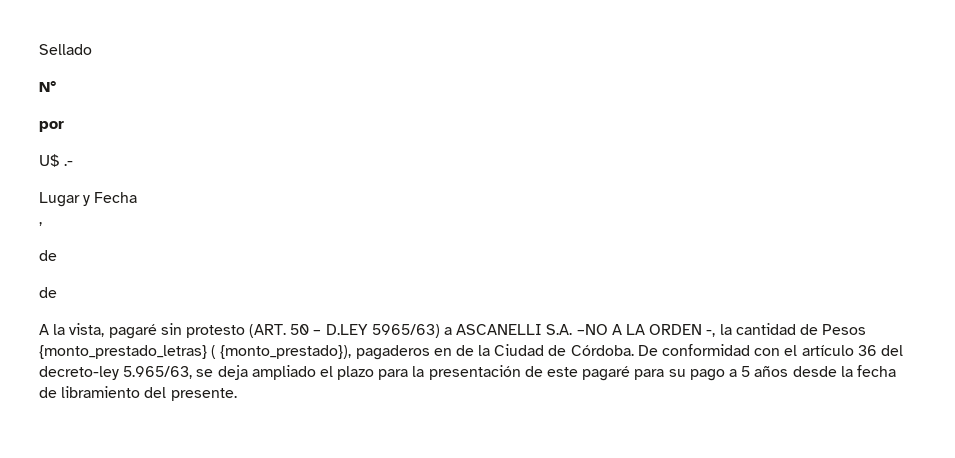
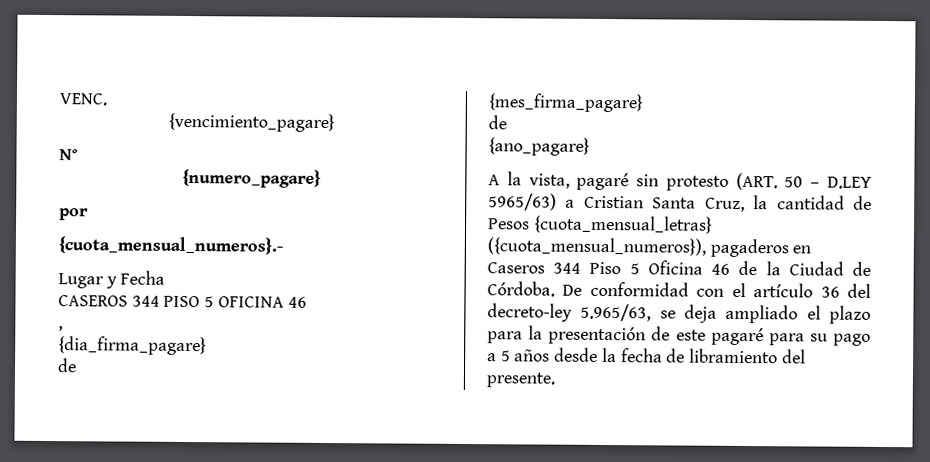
- Sellado
+ VENC.
+ {vencimiento_pagare}
+ {numero_pagare}
- U$ .-
+ {cuota_mensual_numeros}.-
+ CASEROS 344 PISO 5 OFICINA 46
  ,
+ {dia_firma_pagare}
  de
+ {mes_firma_pagare}
  de
+ {ano_pagare}
- A la vista, pagaré sin protesto (ART. 50 – D.LEY 5965/63) a ASCANELLI S.A. –NO A LA ORDEN -, la cantidad de Pesos {monto_prestado_letras} ( {monto_prestado}), pagaderos en de la Ciudad de Córdoba.
+ A la vista, pagaré sin protesto (ART. 50 – D.LEY 5965/63) a Cristian Santa Cruz, la cantidad de Pesos {cuota_mensual_letras} ({cuota_mensual_numeros}), pagaderos en Caseros 344 Piso 5 Oficina 46 de la Ciudad de Córdoba.

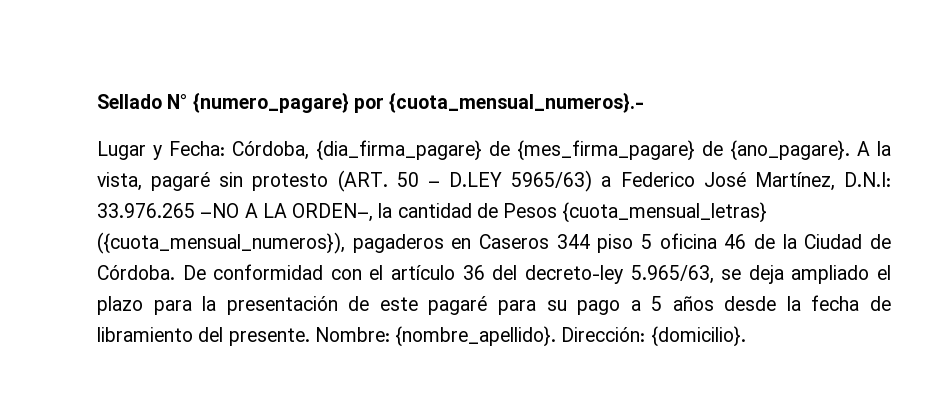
- VENC.
- {vencimiento_pagare}
- N°
- {numero_pagare}
- por
- {cuota_mensual_numeros}.-
+ Sellado N° {numero_pagare} por {cuota_mensual_numeros}.-
- Lugar y Fecha
- CASEROS 344 PISO 5 OFICINA 46
- ,
- {dia_firma_pagare}
- de
- {mes_firma_pagare}
- de
- {ano_pagare}
- A la vista, pagaré sin protesto (ART. 50 – D.LEY 5965/63) a Cristian Santa Cruz, la cantidad de Pesos {cuota_mensual_letras} ({cuota_mensual_numeros}), pagaderos en Caseros 344 Piso 5 Oficina 46 de la Ciudad de Córdoba.
+ Lugar y Fecha: Córdoba, {dia_firma_pagare} de {mes_firma_pagare} de {ano_pagare}. A la vista, pagaré sin protesto (ART. 50 – D.LEY 5965/63) a Federico José Martínez, D.N.I: 33.976.265 –NO A LA ORDEN–, la cantidad de Pesos {cuota_mensual_letras} ({cuota_mensual_numeros}), pagaderos en Caseros 344 piso 5 oficina 46 de la Ciudad de Córdoba.
+ Nombre: {nombre_apellido}. Dirección: {domicilio}.

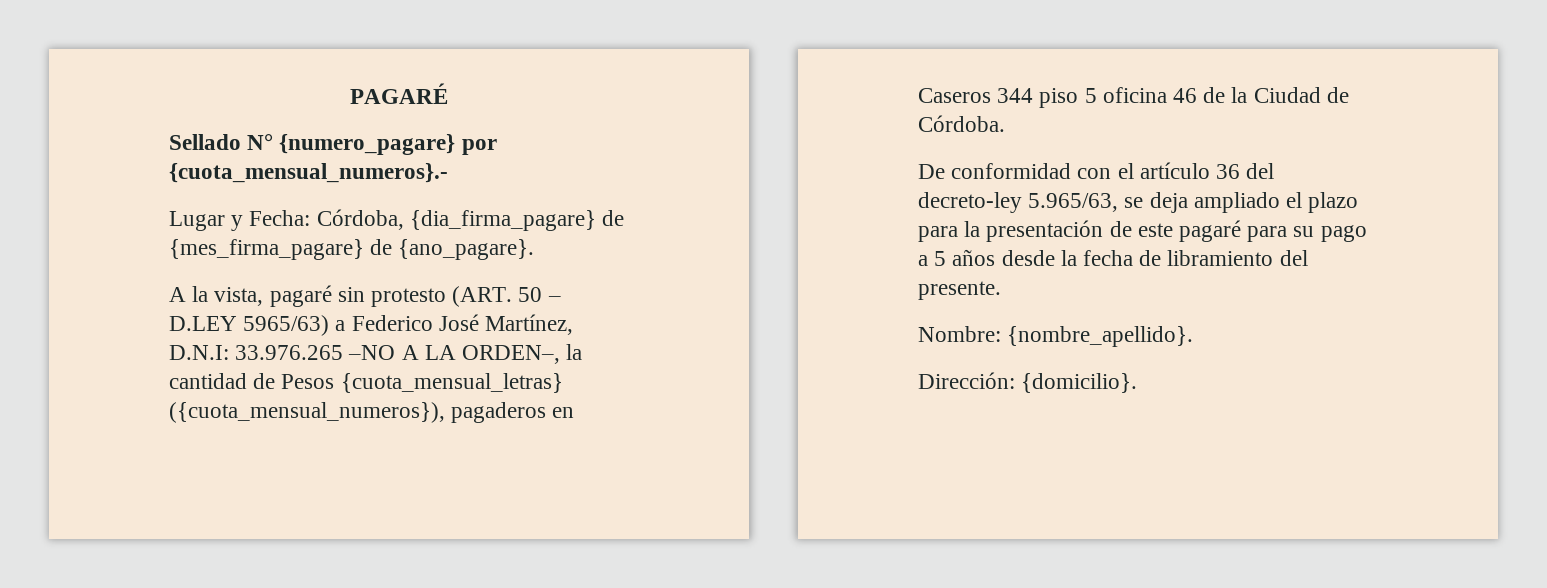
+ PAGARÉ
- Córdoba, {dia_firma_pagare} de {mes_firma_pagare} de {ano_pagare}. A la vista, pagaré sin protesto (ART. 50 – D.LEY 5965/63) a Federico José Martínez, D.N.I:
+ Córdoba, {dia_firma_pagare} de {mes_firma_pagare} de {ano_pagare}.
+ A la vista, pagaré sin protesto (ART. 50 – D.LEY 5965/63) a Federico José Martínez, D.N.I:
- 33.976.265 –NO A LA ORDEN–, la cantidad de Pesos {cuota_mensual_letras} ({cuota_mensual_numeros}), pagaderos en Caseros 344 piso 5 oficina 46 de la Ciudad de Córdoba. De conformidad con el artículo 36 del decreto-ley 5.965/63, se deja ampliado el plazo para la presentación de este pagaré para su pago a 5 años desde la fecha de libramiento del presente. Nombre:
+ 33.976.265 –NO A LA ORDEN–, la cantidad de Pesos {cuota_mensual_letras} ({cuota_mensual_numeros}), pagaderos en Caseros 344 piso 5 oficina 46 de la Ciudad de Córdoba.
+ De conformidad con el artículo 36 del decreto-ley 5.965/63, se deja ampliado el plazo para la presentación de este pagaré para su pago a 5 años desde la fecha de libramiento del presente.
+ Nombre:
- {nombre_apellido}. Dirección:
+ {nombre_apellido}.
+ Dirección:

